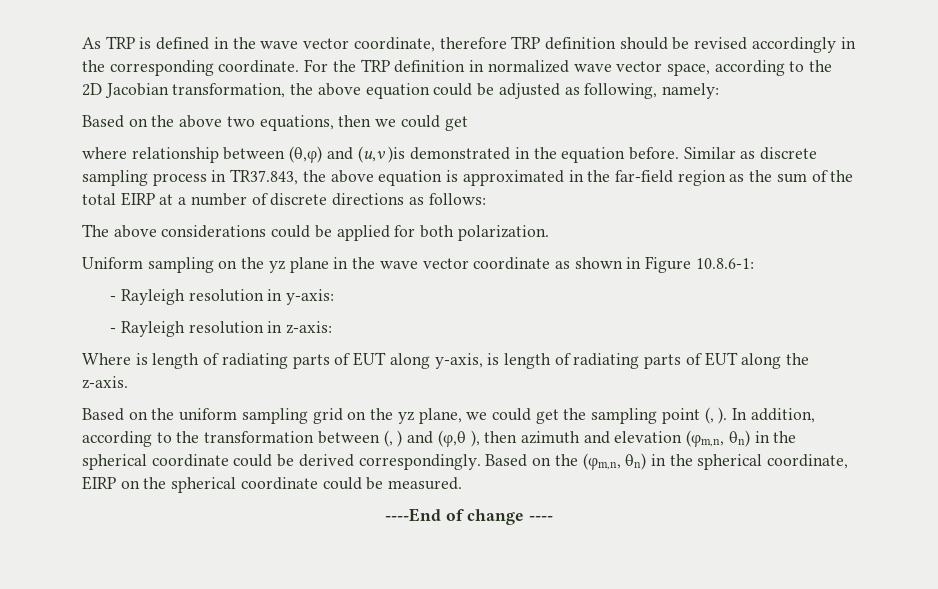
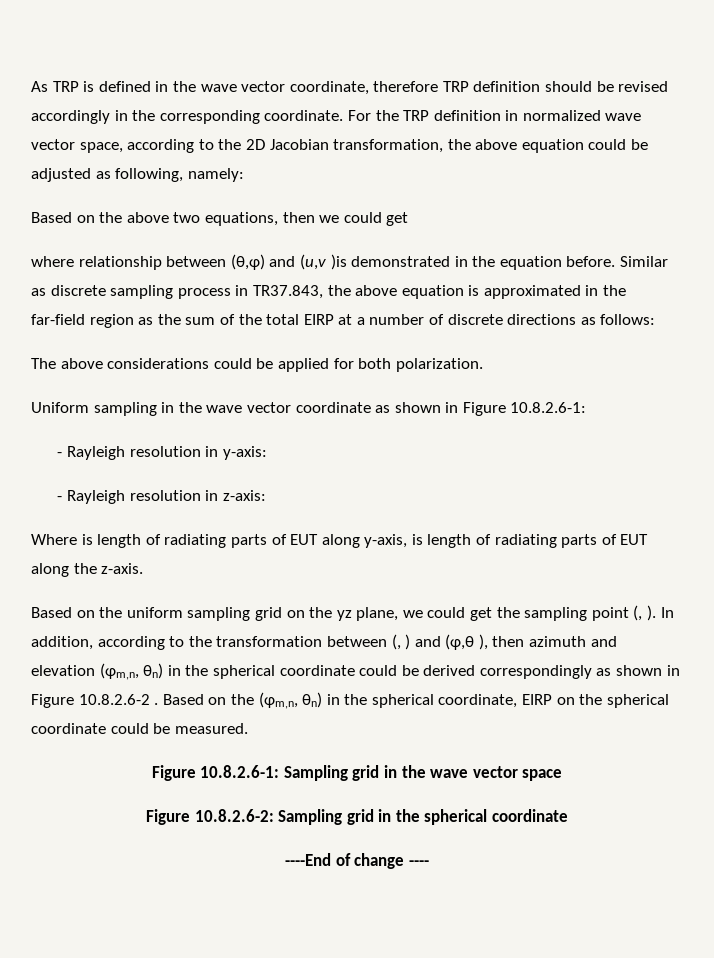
- Uniform sampling on the yz plane in the wave vector coordinate as shown in Figure 10.8.6-1:
+ Uniform sampling in the wave vector coordinate as shown in Figure 10.8.2.6-1:
- In addition, according to the transformation between (, ) and (φ,θ ), then azimuth and elevation (φm,n, θn) in the spherical coordinate could be derived correspondingly.
+ In addition, according to the transformation between (, ) and (φ,θ ), then azimuth and elevation (φm,n, θn) in the spherical coordinate could be derived correspondingly as shown in Figure 10.8.2.6-2 .
+ Figure 10.8.2.6-1: Sampling grid in the wave vector space
+ Figure 10.8.2.6-2: Sampling grid in the spherical coordinate

